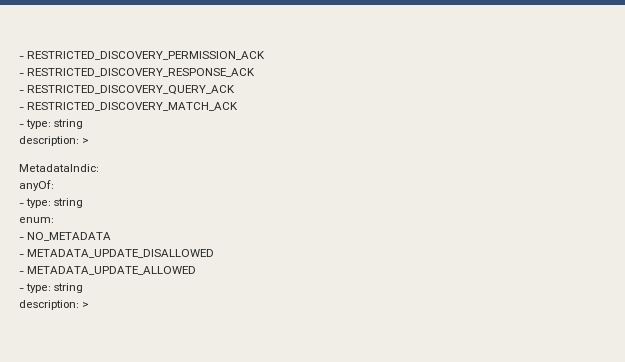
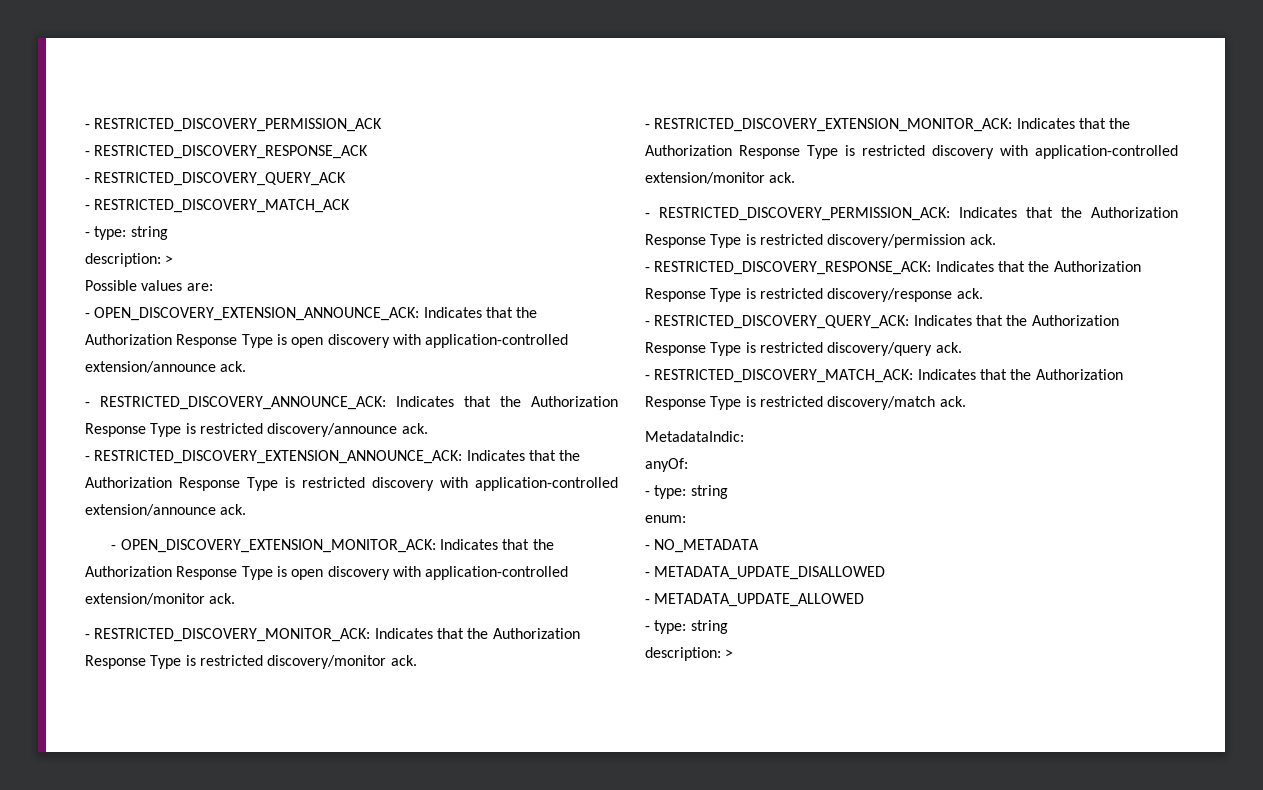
+ Possible values are:
+ - OPEN_DISCOVERY_EXTENSION_ANNOUNCE_ACK: Indicates that the Authorization Response Type is open discovery with application-controlled extension/announce ack.
+ - RESTRICTED_DISCOVERY_ANNOUNCE_ACK: Indicates that the Authorization Response Type is restricted discovery/announce ack.
+ - RESTRICTED_DISCOVERY_EXTENSION_ANNOUNCE_ACK: Indicates that the Authorization Response Type is restricted discovery with application-controlled extension/announce ack.
+ - OPEN_DISCOVERY_EXTENSION_MONITOR_ACK: Indicates that the Authorization Response Type is open discovery with application-controlled extension/monitor ack.
+ - RESTRICTED_DISCOVERY_MONITOR_ACK: Indicates that the Authorization Response Type is restricted discovery/monitor ack.
+ - RESTRICTED_DISCOVERY_EXTENSION_MONITOR_ACK: Indicates that the Authorization Response Type is restricted discovery with application-controlled extension/monitor ack.
+ - RESTRICTED_DISCOVERY_PERMISSION_ACK: Indicates that the Authorization Response Type is restricted discovery/permission ack.
+ - RESTRICTED_DISCOVERY_RESPONSE_ACK: Indicates that the Authorization Response Type is restricted discovery/response ack.
+ - RESTRICTED_DISCOVERY_QUERY_ACK: Indicates that the Authorization Response Type is restricted discovery/query ack.
+ - RESTRICTED_DISCOVERY_MATCH_ACK: Indicates that the Authorization Response Type is restricted discovery/match ack.

